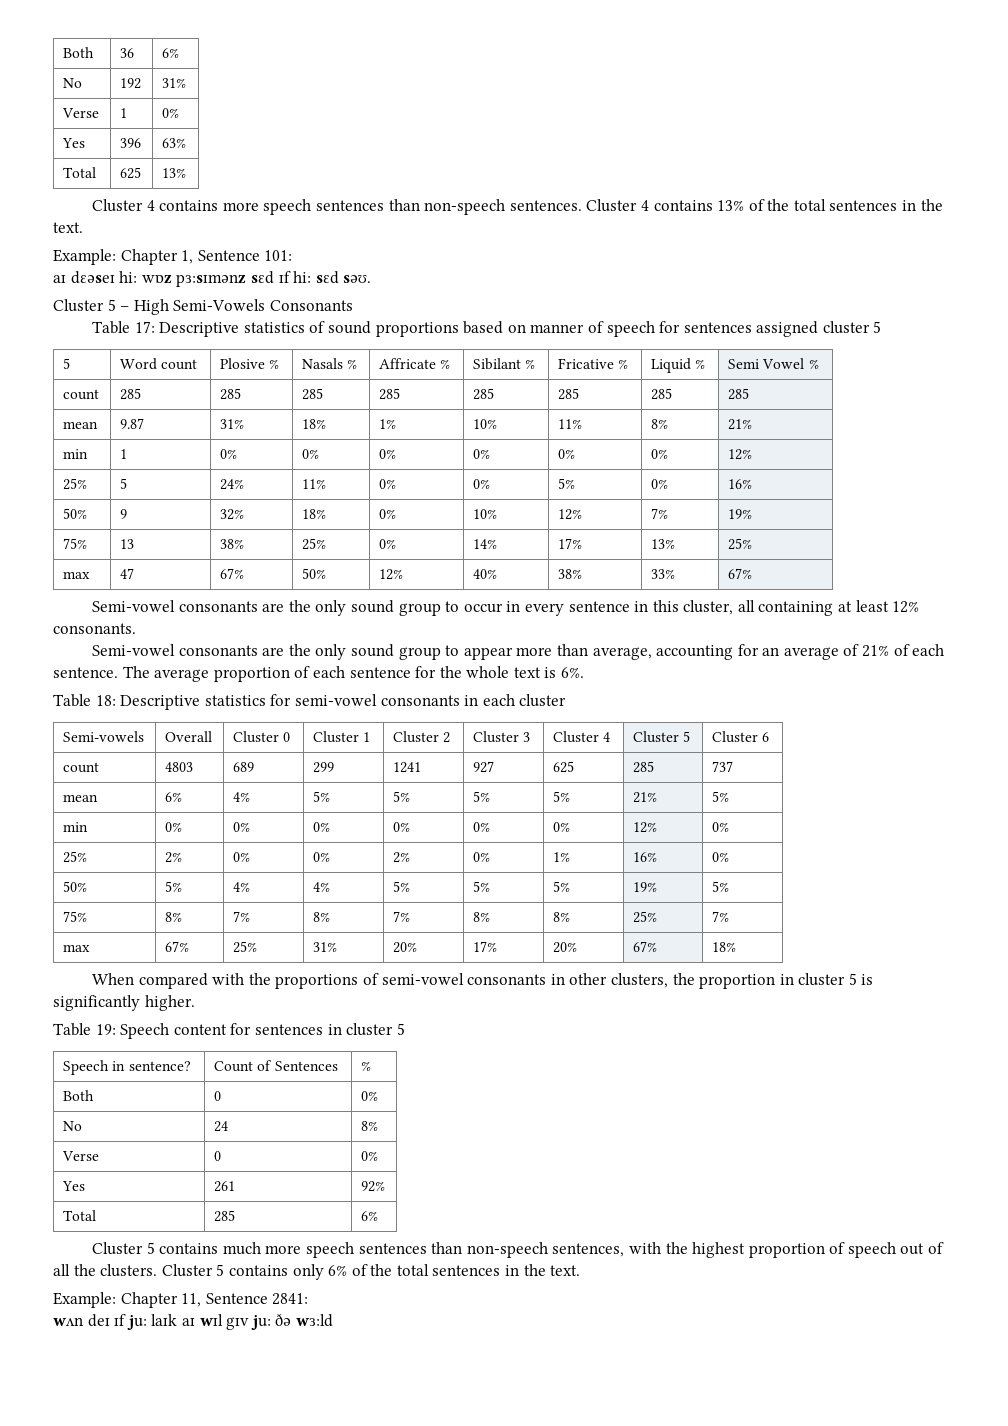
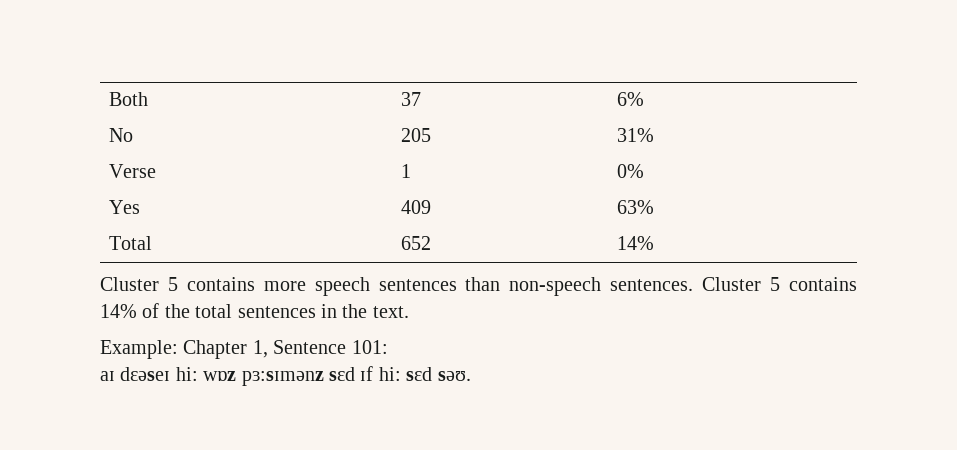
- Both | 36 | 6%
+ Both | 37 | 6%
- No | 192 | 31%
+ No | 205 | 31%
- Yes | 396 | 63%
+ Yes | 409 | 63%
- Total | 625 | 13%
- Cluster 4 contains more speech sentences than non-speech sentences.
+ Total | 652 | 14%
+ Cluster 5 contains more speech sentences than non-speech sentences.
- Cluster 4 contains 13% of the total sentences in the text.
+ Cluster 5 contains 14% of the total sentences in the text.
- Cluster 5 – High Semi-Vowels Consonants
- Table 17: Descriptive statistics of sound proportions based on manner of speech for sentences assigned cluster 5
- 5 | Word count | Plosive % | Nasals % | Affricate % | Sibilant % | Fricative % | Liquid % | Semi Vowel %
- count | 285 | 285 | 285 | 285 | 285 | 285 | 285 | 285
- mean | 9.87 | 31% | 18% | 1% | 10% | 11% | 8% | 21%
- min | 1 | 0% | 0% | 0% | 0% | 0% | 0% | 12%
- 25% | 5 | 24% | 11% | 0% | 0% | 5% | 0% | 16%
- 50% | 9 | 32% | 18% | 0% | 10% | 12% | 7% | 19%
- 75% | 13 | 38% | 25% | 0% | 14% | 17% | 13% | 25%
- max | 47 | 67% | 50% | 12% | 40% | 38% | 33% | 67%
- Semi-vowel consonants are the only sound group to occur in every sentence in this cluster, all containing at least 12% consonants.
- Semi-vowel consonants are the only sound group to appear more than average, accounting for an average of 21% of each sentence. The average proportion of each sentence for the whole text is 6%.
- Table 18: Descriptive statistics for semi-vowel consonants in each cluster
- Semi-vowels | Overall | Cluster 0 | Cluster 1 | Cluster 2 | Cluster 3 | Cluster 4 | Cluster 5 | Cluster 6
- count | 4803 | 689 | 299 | 1241 | 927 | 625 | 285 | 737
- mean | 6% | 4% | 5% | 5% | 5% | 5% | 21% | 5%
- min | 0% | 0% | 0% | 0% | 0% | 0% | 12% | 0%
- 25% | 2% | 0% | 0% | 2% | 0% | 1% | 16% | 0%
- 50% | 5% | 4% | 4% | 5% | 5% | 5% | 19% | 5%
- 75% | 8% | 7% | 8% | 7% | 8% | 8% | 25% | 7%
- max | 67% | 25% | 31% | 20% | 17% | 20% | 67% | 18%
- When compared with the proportions of semi-vowel consonants in other clusters, the proportion in cluster 5 is significantly higher.
- Table 19: Speech content for sentences in cluster 5
- Speech in sentence? | Count of Sentences | %
- Both | 0 | 0%
- No | 24 | 8%
- Verse | 0 | 0%
- Yes | 261 | 92%
- Total | 285 | 6%
- Cluster 5 contains much more speech sentences than non-speech sentences, with the highest proportion of speech out of all the clusters. Cluster 5 contains only 6% of the total sentences in the text.
- Example: Chapter 11, Sentence 2841:
- wʌn deɪ ɪf ju: laɪk aɪ wɪl gɪv ju: ðə wɜ:ld

